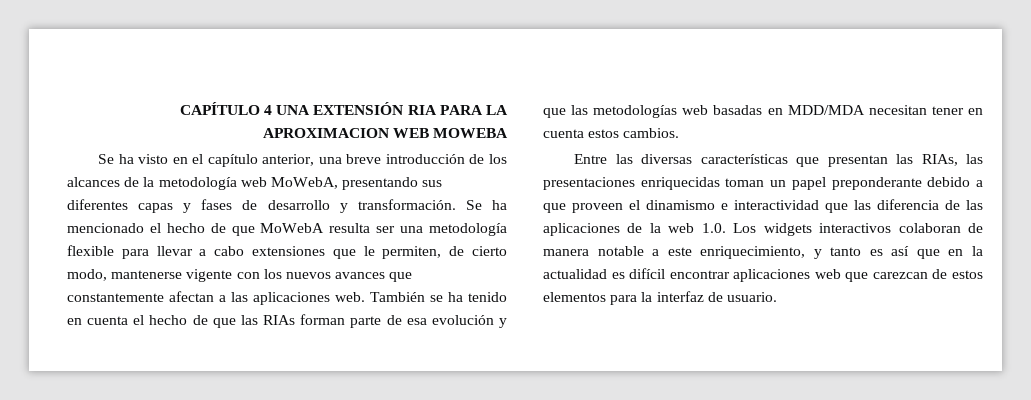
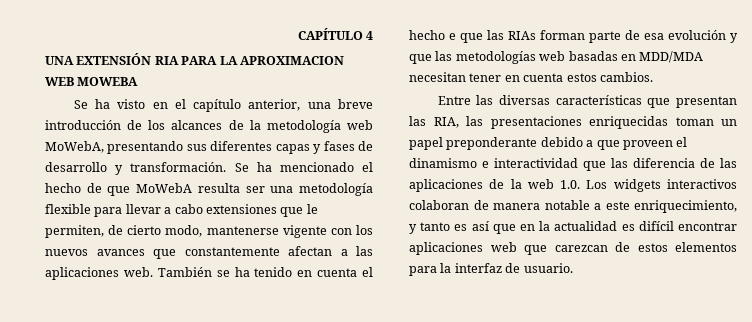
- CAPÍTULO 4 UNA EXTENSIÓN RIA PARA LA APROXIMACION WEB MOWEBA
+ CAPÍTULO 4
+ UNA EXTENSIÓN RIA PARA LA APROXIMACION WEB MOWEBA
- También se ha tenido en cuenta el hecho de que las RIAs forman parte de esa evolución y que las metodologías web basadas en MDD/MDA necesitan tener en cuenta estos cambios.
+ También se ha tenido en cuenta el hecho e que las RIAs forman parte de esa evolución y que las metodologías web basadas en MDD/MDA necesitan tener en cuenta estos cambios.
- Entre las diversas características que presentan las RIAs, las presentaciones enriquecidas toman un papel preponderante debido a que proveen el dinamismo e interactividad que las diferencia de las aplicaciones de la web 1.0. Los widgets interactivos colaboran de manera notable a este enriquecimiento, y tanto es así que en la actualidad es difícil encontrar aplicaciones web que carezcan de estos elementos para la interfaz de usuario.
+ Entre las diversas características que presentan las RIA, las presentaciones enriquecidas toman un papel preponderante debido a que proveen el dinamismo e interactividad que las diferencia de las aplicaciones de la web 1.0. Los widgets interactivos colaboran de manera notable a este enriquecimiento, y tanto es así que en la actualidad es difícil encontrar aplicaciones web que carezcan de estos elementos para la interfaz de usuario.

